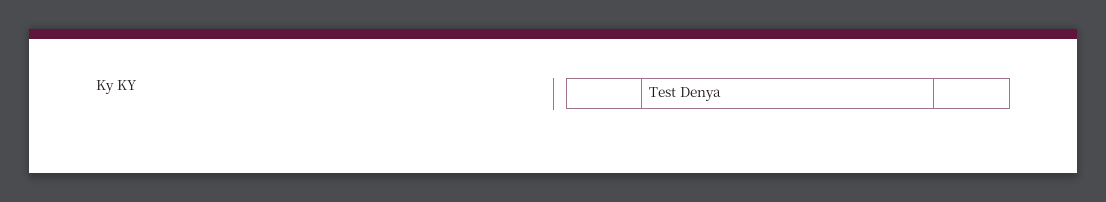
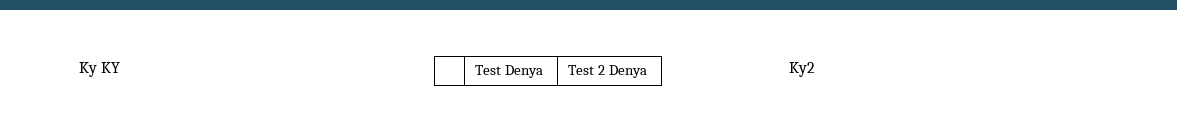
- | Test Denya |
+ | Test Denya | Test 2 Denya
+ Ky2

